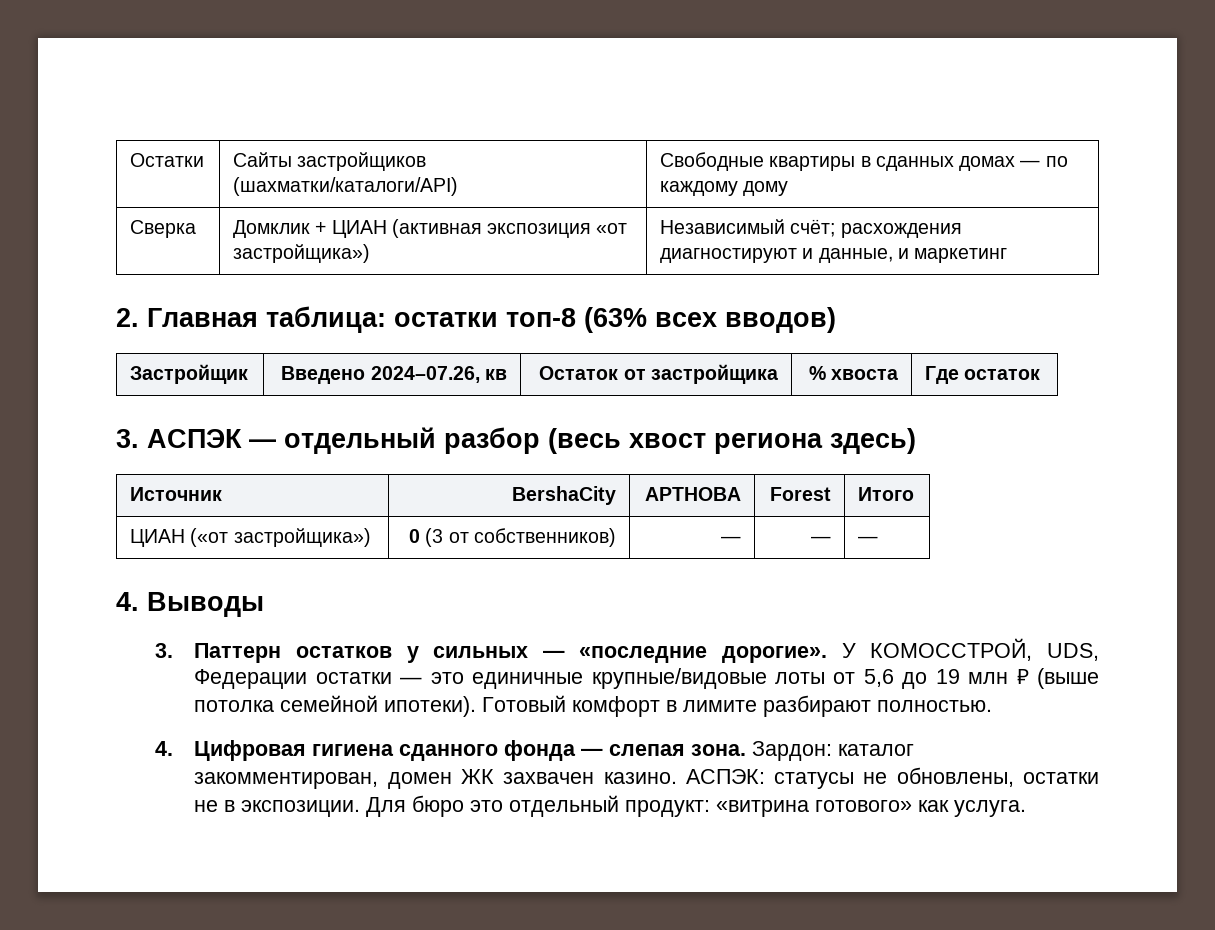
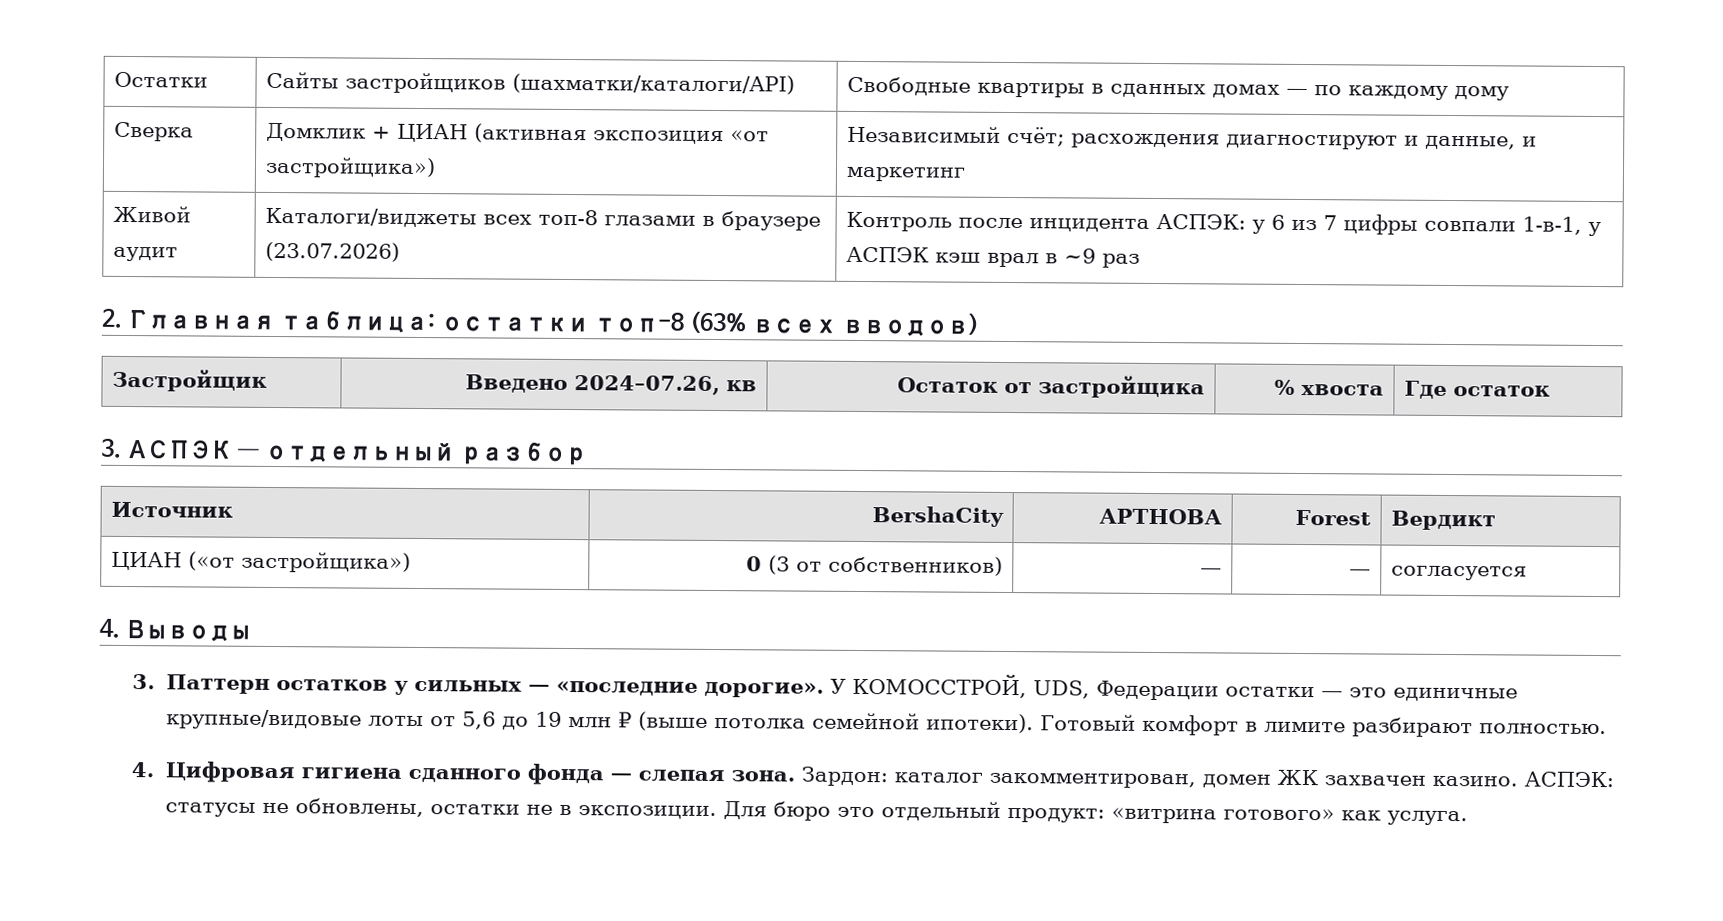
+ Живой аудит | Каталоги/виджеты всех топ-8 глазами в браузере (23.07.2026) | Контроль после инцидента АСПЭК: у 6 из 7 цифры совпали 1-в-1, у АСПЭК кэш врал в ~9 раз
- 3. АСПЭК — отдельный разбор (весь хвост региона здесь)
+ 3. АСПЭК — отдельный разбор
- Источник | BershaCity | АРТНОВА | Forest | Итого
+ Источник | BershaCity | АРТНОВА | Forest | Вердикт
- ЦИАН («от застройщика») | 0 (3 от собственников) | — | — | —
+ ЦИАН («от застройщика») | 0 (3 от собственников) | — | — | согласуется

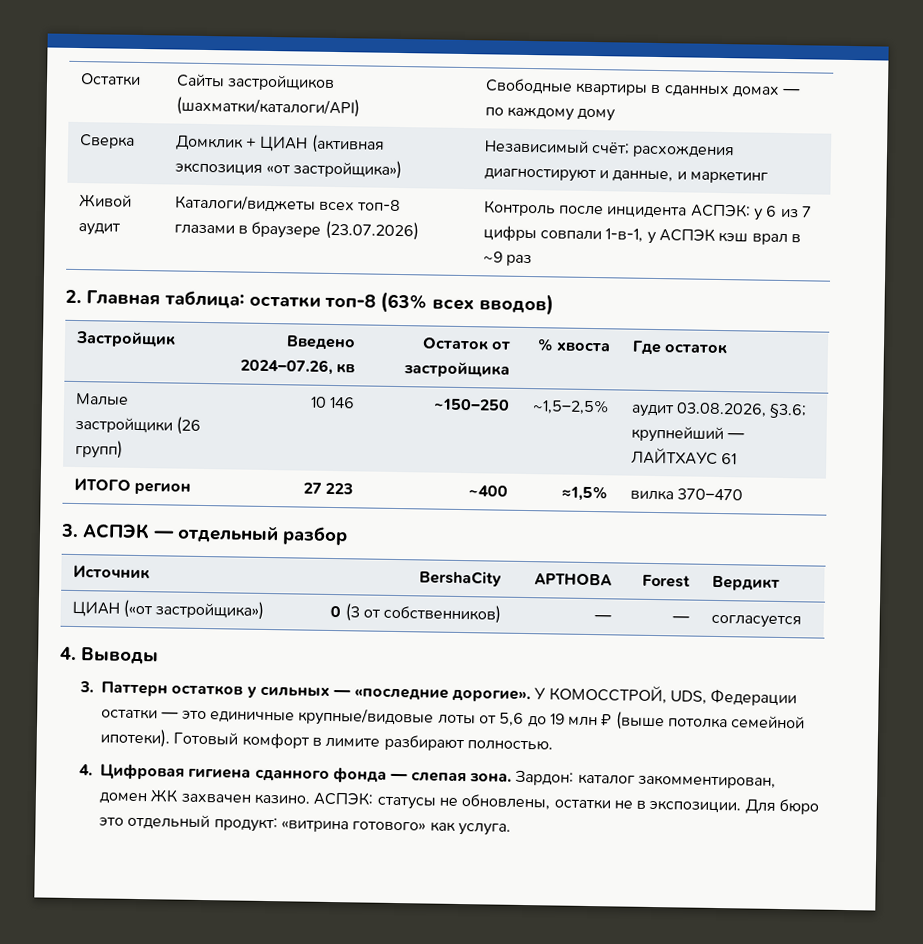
+ Малые застройщики (26 групп) | 10 146 | ~150–250 | ~1,5–2,5% | аудит 03.08.2026, §3.6; крупнейший — ЛАЙТХАУС 61
+ ИТОГО регион | 27 223 | ~400 | ≈1,5% | вилка 370–470

